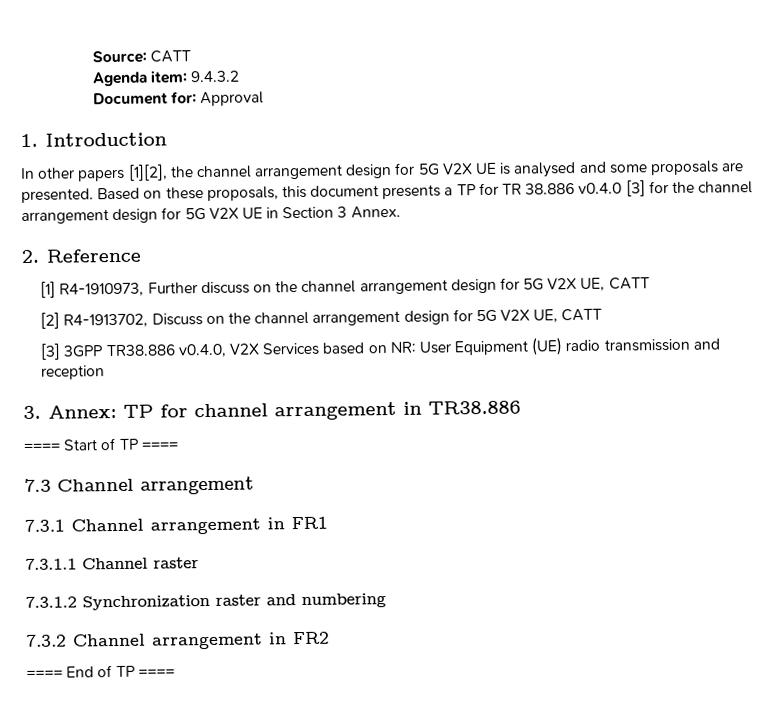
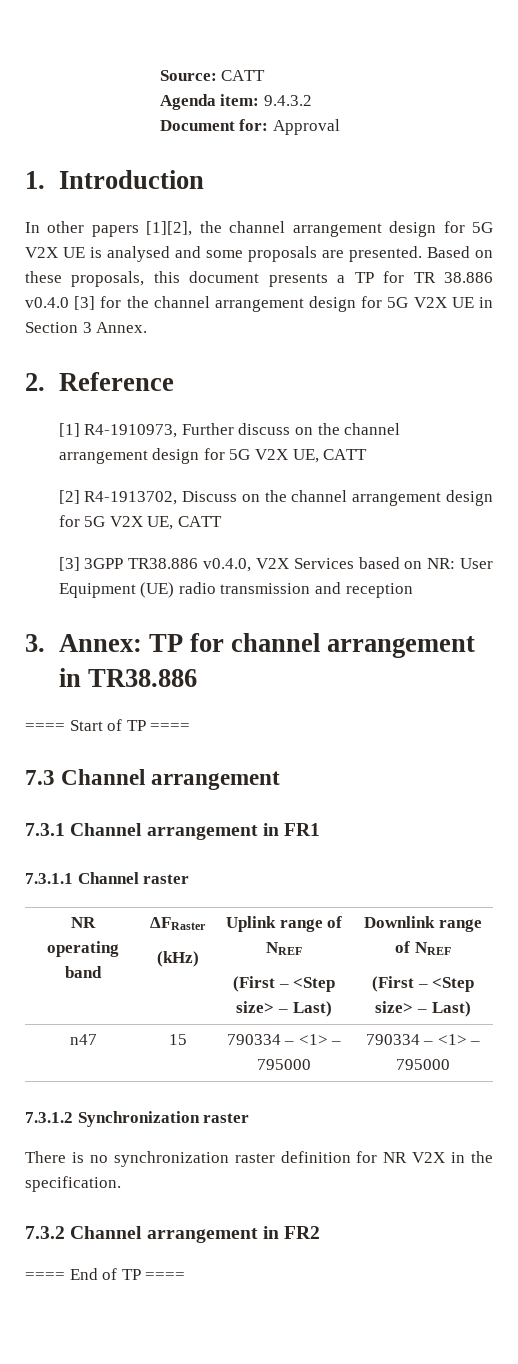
- 7.3.1.2 Synchronization raster and numbering
+ NR operating band | ΔFRaster
+ (kHz) | Uplink range of NREF
+ (First – <Step size> – Last) | Downlink range of NREF
+ (First – <Step size> – Last)
+ n47 | 15 | 790334 – <1> – 795000 | 790334 – <1> – 795000
+ 7.3.1.2 Synchronization raster
+ There is no synchronization raster definition for NR V2X in the specification.

